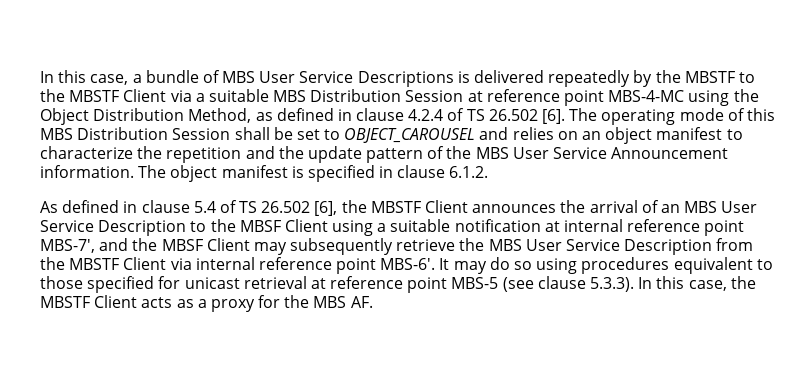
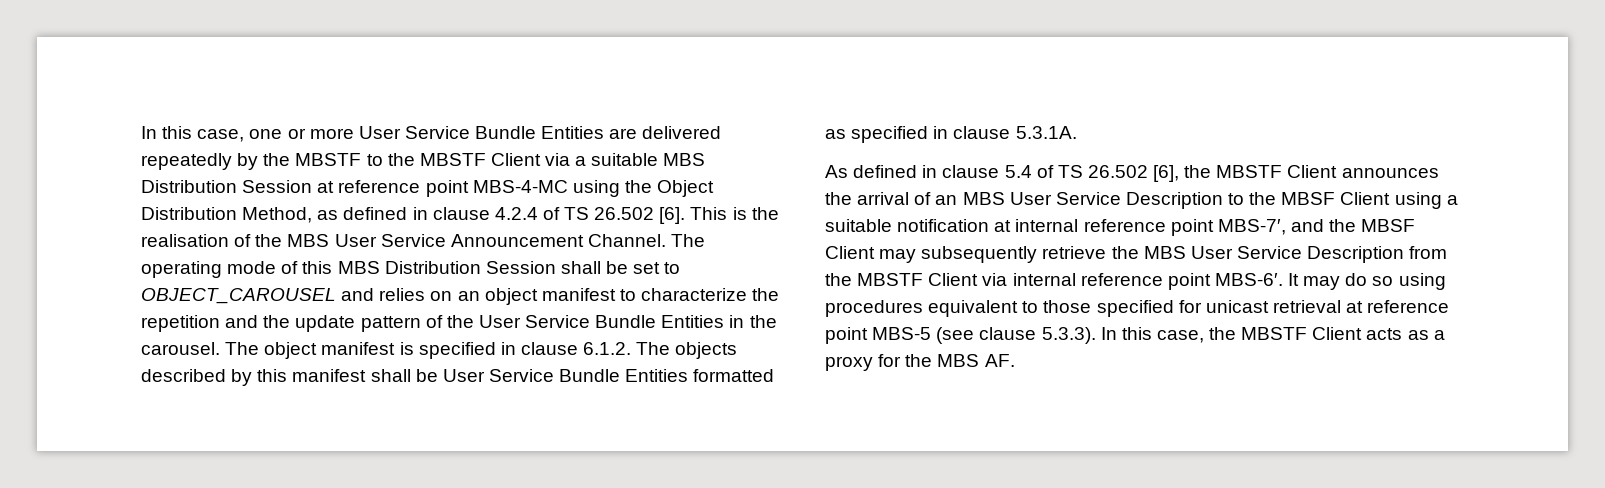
- In this case, a bundle of MBS User Service Descriptions is delivered repeatedly by the MBSTF to the MBSTF Client via a suitable MBS Distribution Session at reference point MBS-4-MC using the Object Distribution Method, as defined in clause 4.2.4 of TS 26.502 [6].
+ In this case, one or more User Service Bundle Entities are delivered repeatedly by the MBSTF to the MBSTF Client via a suitable MBS Distribution Session at reference point MBS-4-MC using the Object Distribution Method, as defined in clause 4.2.4 of TS 26.502 [6].
+ This is the realisation of the MBS User Service Announcement Channel.
- The operating mode of this MBS Distribution Session shall be set to OBJECT_CAROUSEL and relies on an object manifest to characterize the repetition and the update pattern of the MBS User Service Announcement information.
+ The operating mode of this MBS Distribution Session shall be set to OBJECT_CAROUSEL and relies on an object manifest to characterize the repetition and the update pattern of the User Service Bundle Entities in the carousel.
- The object manifest is specified in clause 6.1.2.
+ The object manifest is specified in clause 6.1.2. The objects described by this manifest shall be User Service Bundle Entities formatted as specified in clause 5.3.1A.

